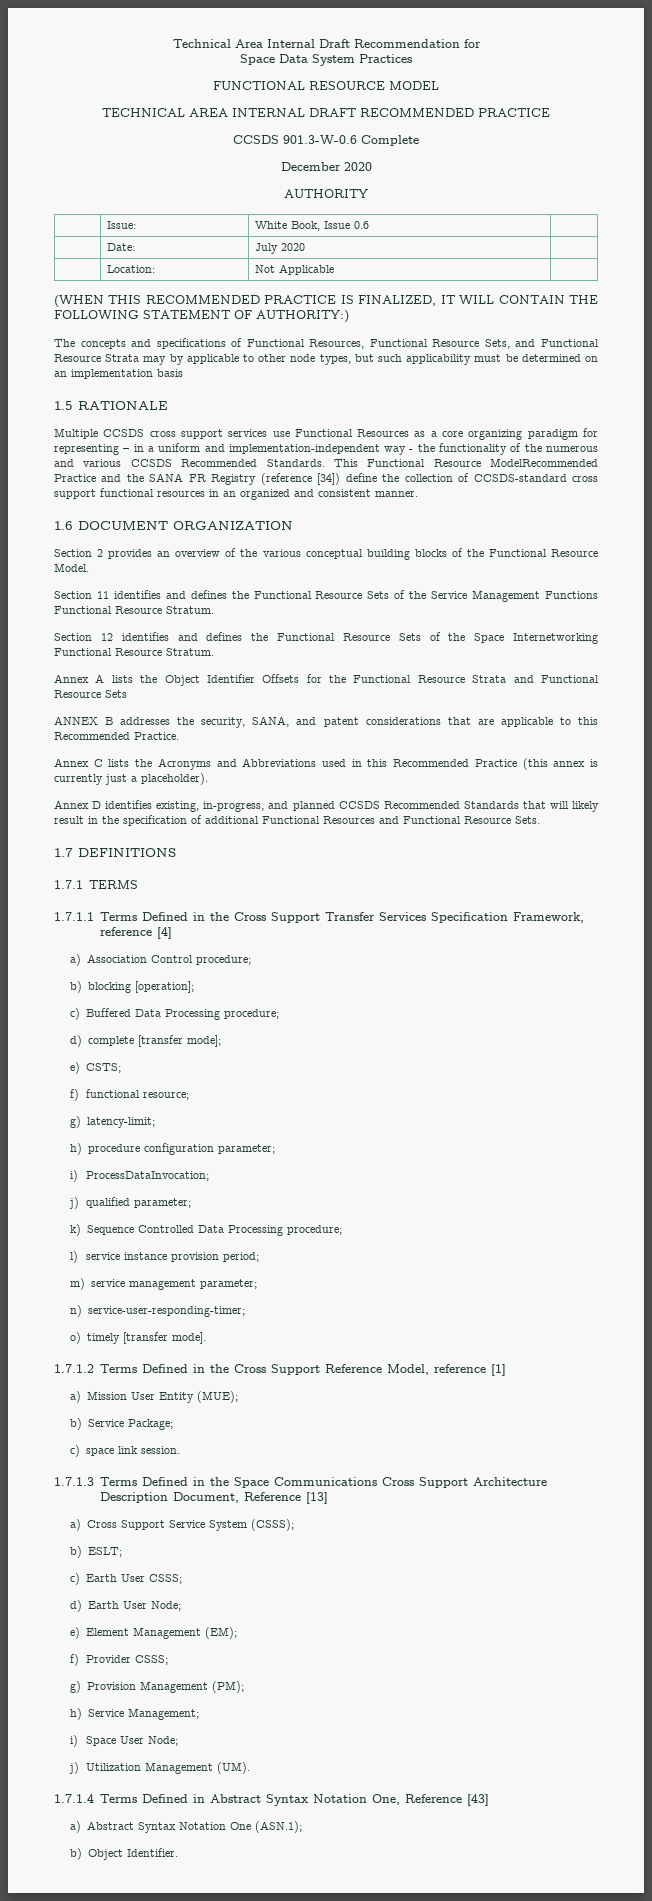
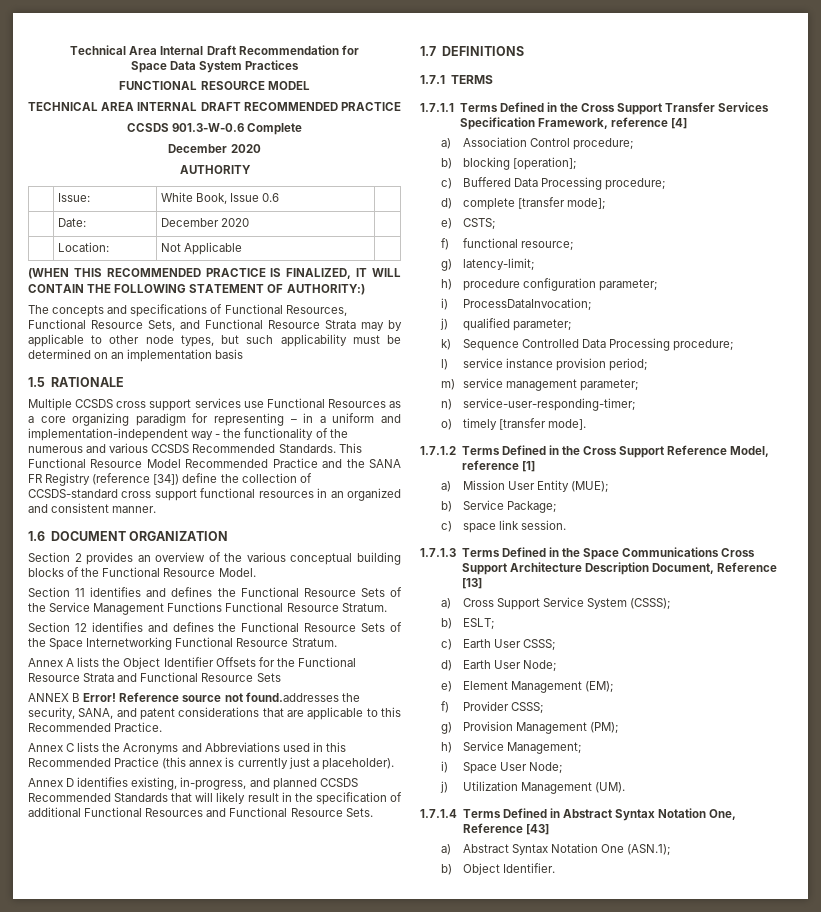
- | Date: | July 2020 |
+ | Date: | December 2020 |
- This Functional Resource ModelRecommended Practice and the SANA FR Registry (reference [34]) define the collection of CCSDS-standard cross support functional resources in an organized and consistent manner.
+ This Functional Resource Model Recommended Practice and the SANA FR Registry (reference [34]) define the collection of CCSDS-standard cross support functional resources in an organized and consistent manner.
- ANNEX B addresses the security, SANA, and patent considerations that are applicable to this Recommended Practice.
+ ANNEX B Error! Reference source not found.addresses the security, SANA, and patent considerations that are applicable to this Recommended Practice.

